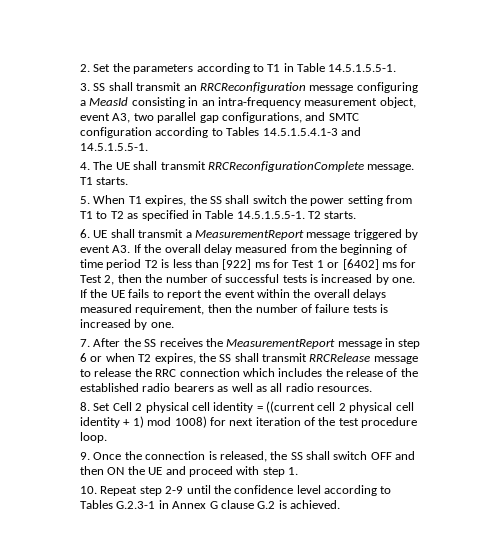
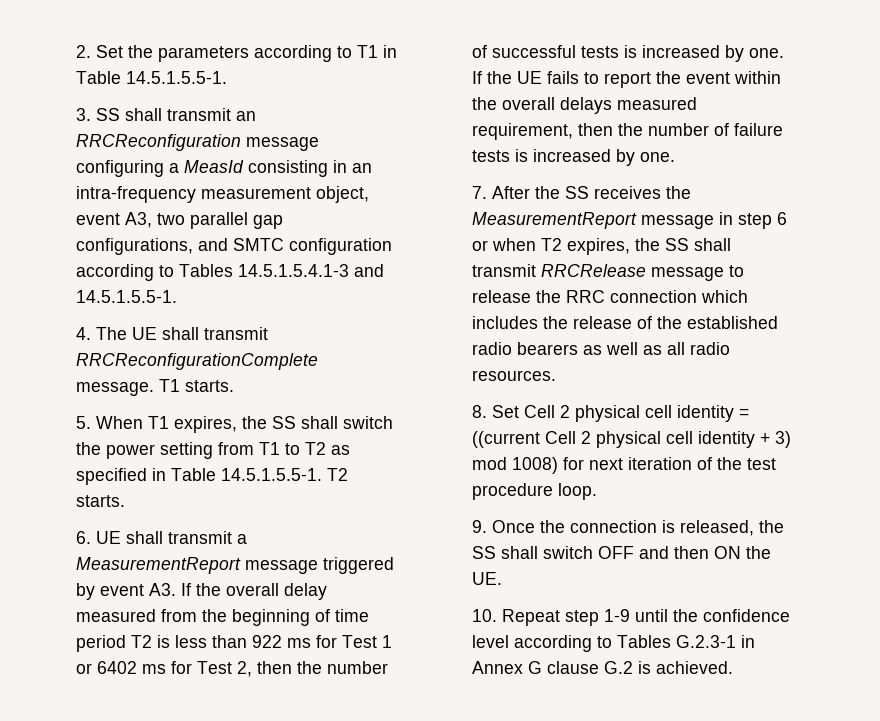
- 6. UE shall transmit a MeasurementReport message triggered by event A3. If the overall delay measured from the beginning of time period T2 is less than [922] ms for Test 1 or [6402] ms for Test 2, then the number of successful tests is increased by one.
+ 6. UE shall transmit a MeasurementReport message triggered by event A3. If the overall delay measured from the beginning of time period T2 is less than 922 ms for Test 1 or 6402 ms for Test 2, then the number of successful tests is increased by one.
- 8. Set Cell 2 physical cell identity = ((current cell 2 physical cell identity + 1) mod 1008) for next iteration of the test procedure loop.
+ 8. Set Cell 2 physical cell identity = ((current Cell 2 physical cell identity + 3) mod 1008) for next iteration of the test procedure loop.
- 9. Once the connection is released, the SS shall switch OFF and then ON the UE and proceed with step 1.
+ 9. Once the connection is released, the SS shall switch OFF and then ON the UE.
- 10. Repeat step 2-9 until the confidence level according to Tables G.2.3-1 in Annex G clause G.2 is achieved.
+ 10. Repeat step 1-9 until the confidence level according to Tables G.2.3-1 in Annex G clause G.2 is achieved.

